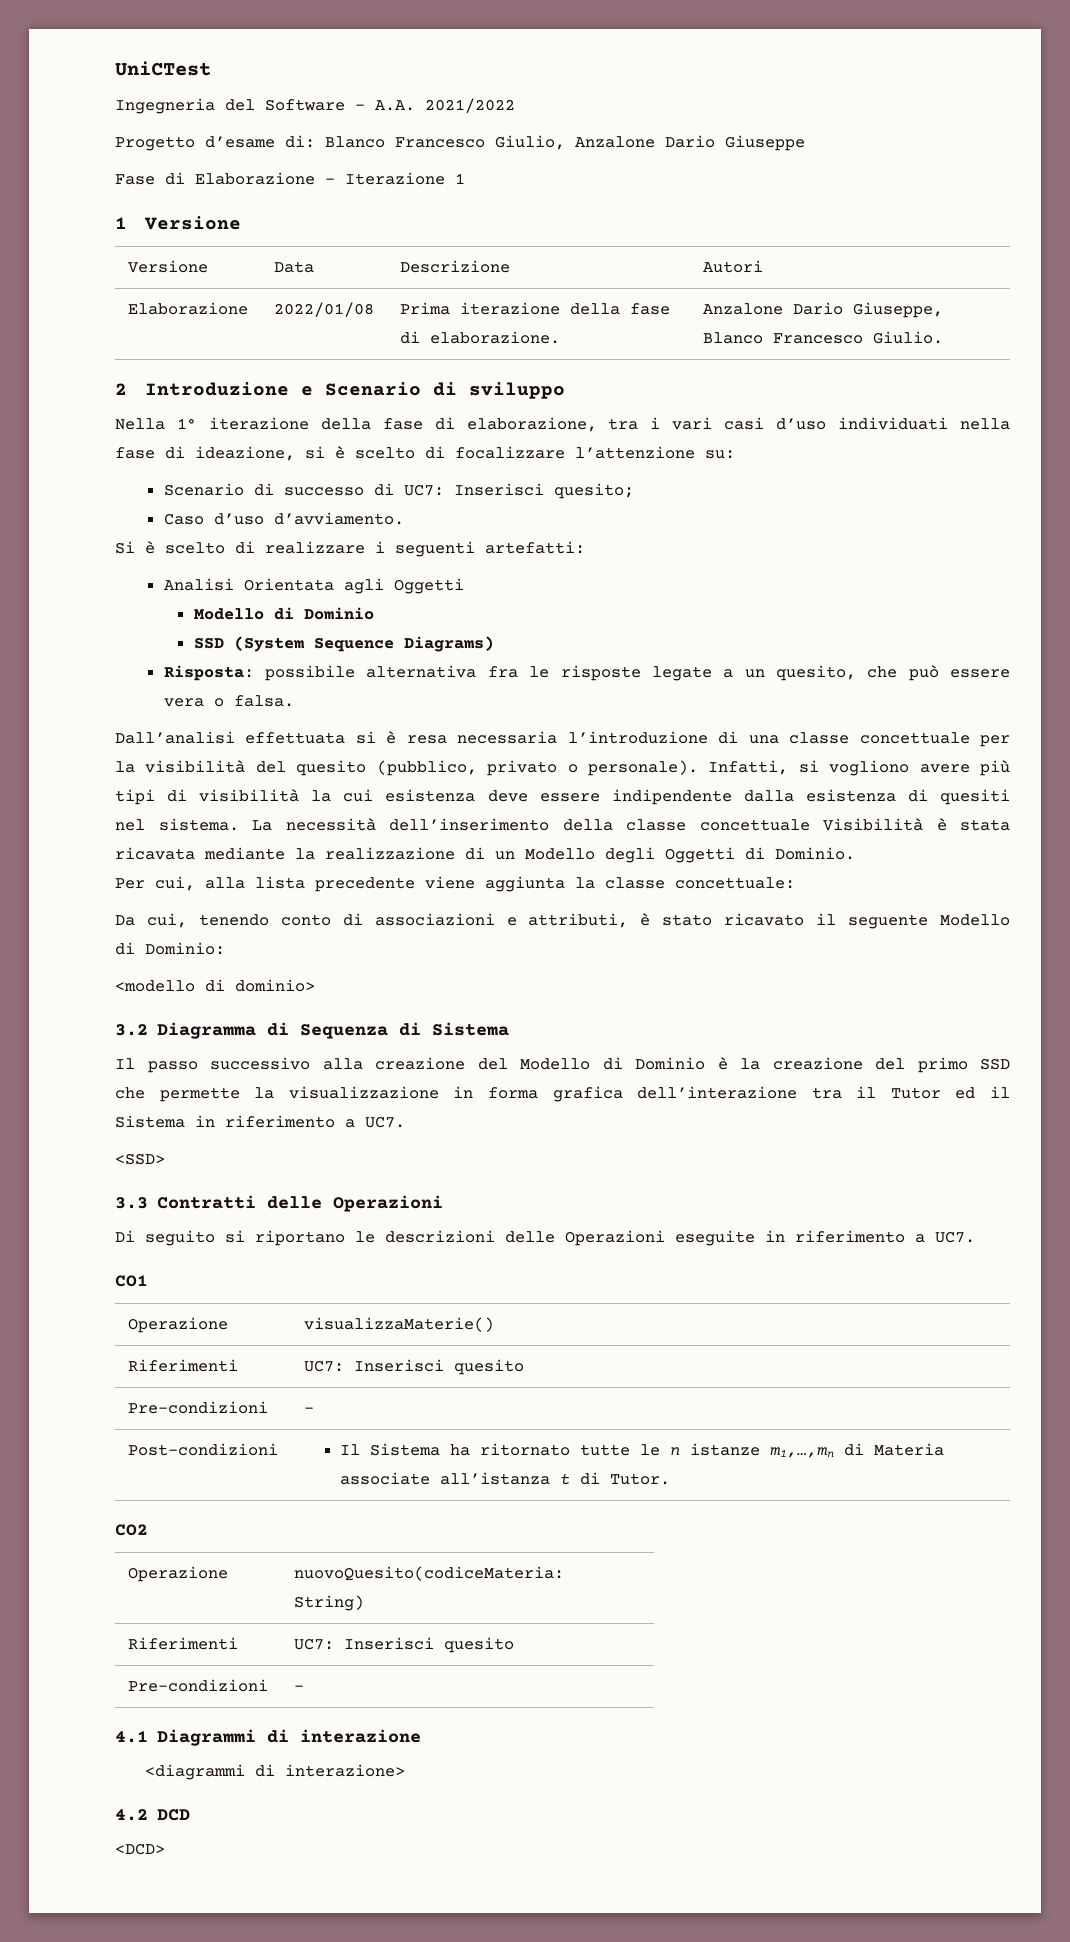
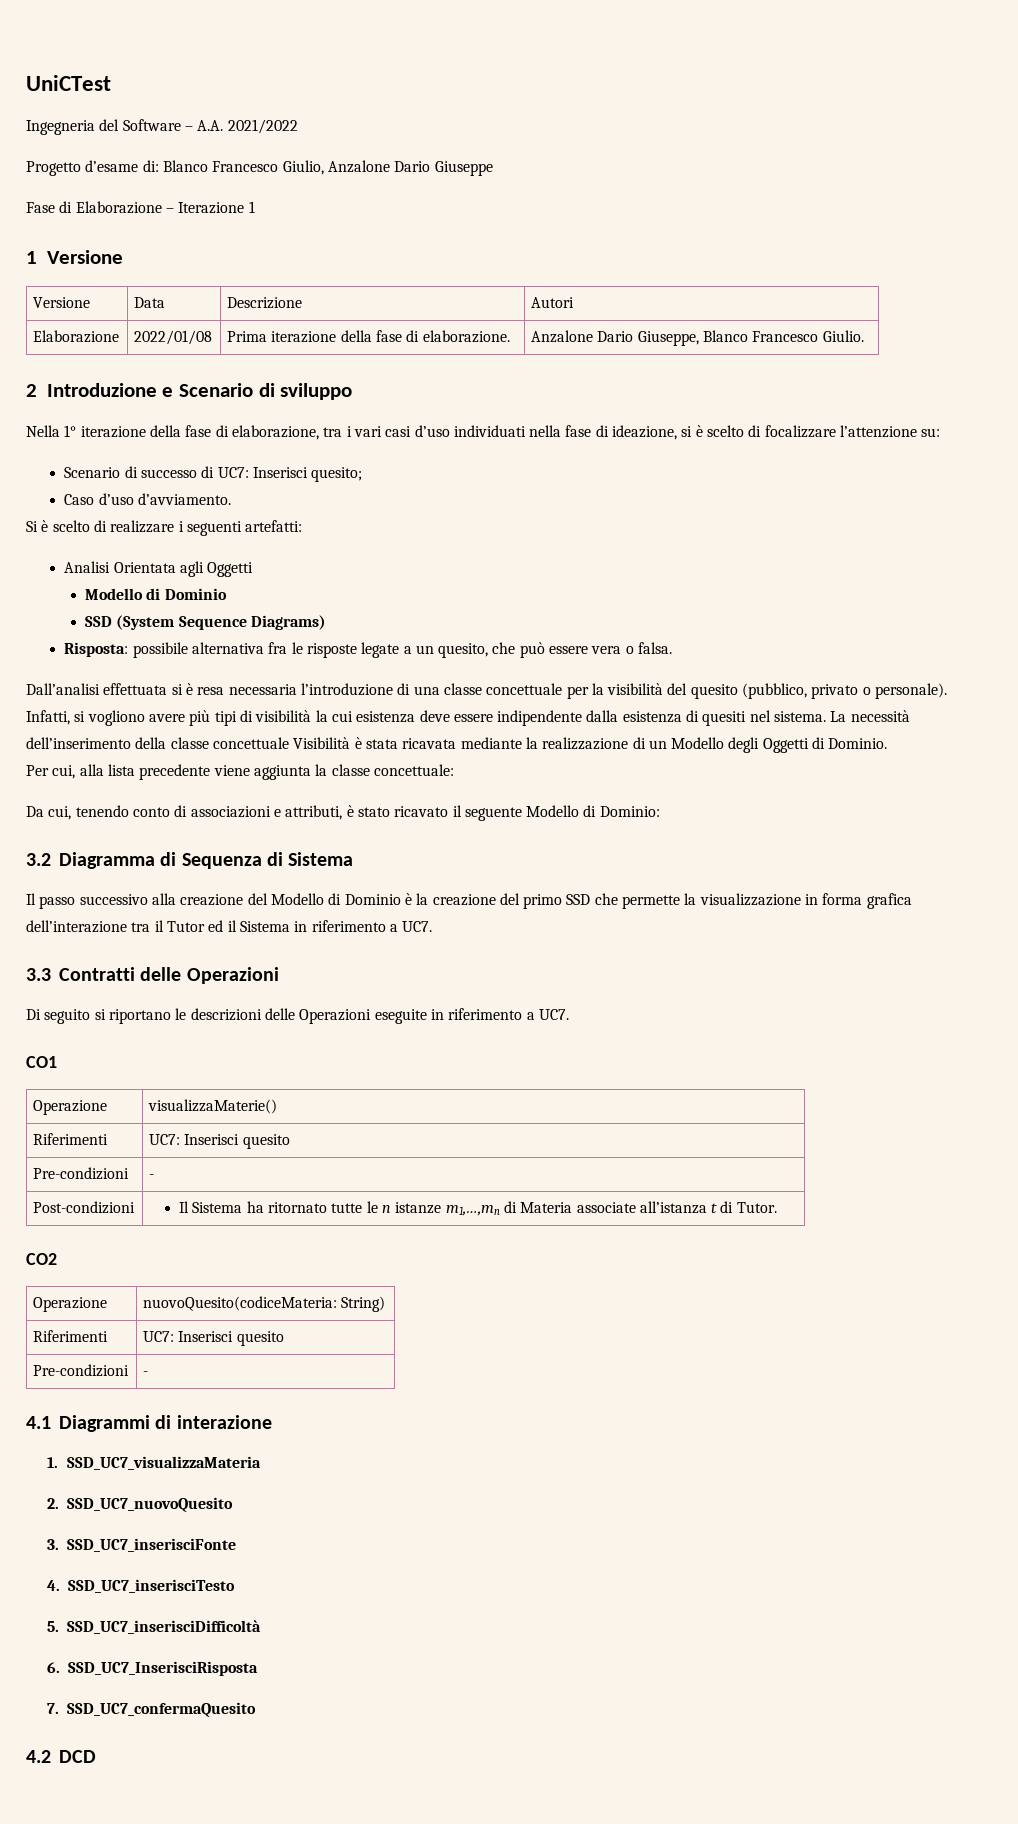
- <modello di dominio>
- <SSD>
- <diagrammi di interazione>
+ 1. SSD_UC7_visualizzaMateria
+ 2. SSD_UC7_nuovoQuesito
+ 3. SSD_UC7_inserisciFonte
+ 4. SSD_UC7_inserisciTesto
+ 5. SSD_UC7_inserisciDifficoltà
+ 6. SSD_UC7_InserisciRisposta
+ 7. SSD_UC7_confermaQuesito
- <DCD>

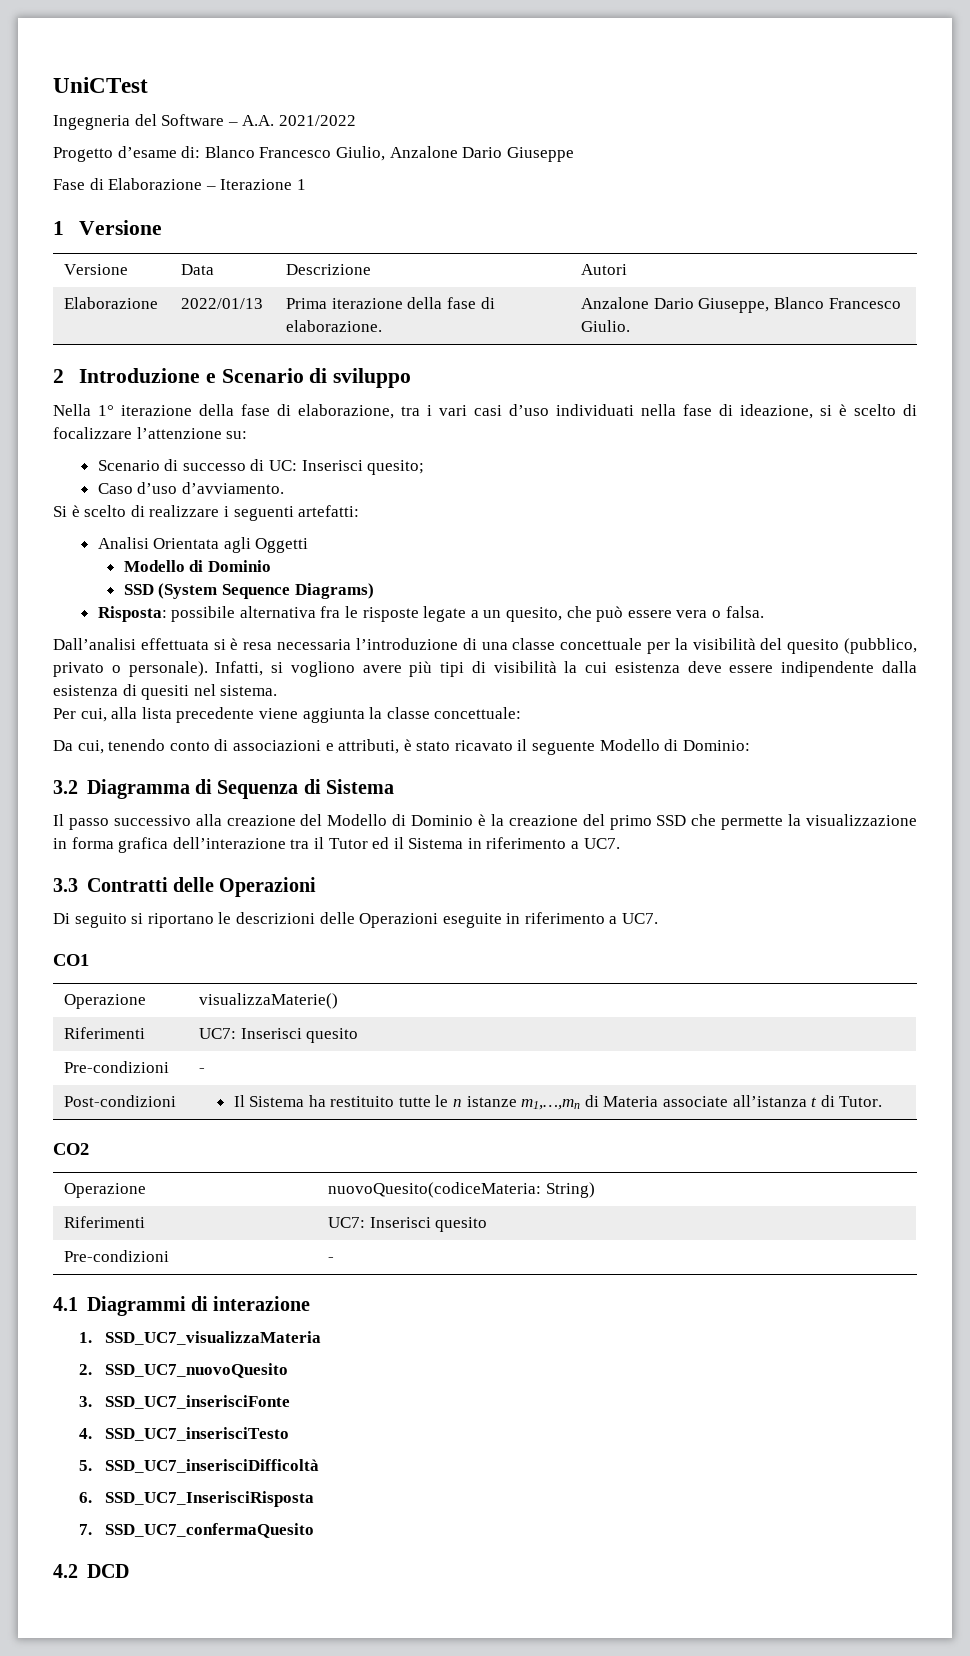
- Elaborazione | 2022/01/08 | Prima iterazione della fase di elaborazione. | Anzalone Dario Giuseppe, Blanco Francesco Giulio.
+ Elaborazione | 2022/01/13 | Prima iterazione della fase di elaborazione. | Anzalone Dario Giuseppe, Blanco Francesco Giulio.
- Scenario di successo di UC7: Inserisci quesito;
+ Scenario di successo di UC: Inserisci quesito;
- La necessità dell’inserimento della classe concettuale Visibilità è stata ricavata mediante la realizzazione di un Modello degli Oggetti di Dominio.
- Post-condizioni | Il Sistema ha ritornato tutte le n istanze m1,…,mn di Materia associate all’istanza t di Tutor.
+ Post-condizioni | Il Sistema ha restituito tutte le n istanze m1,…,mn di Materia associate all’istanza t di Tutor.

